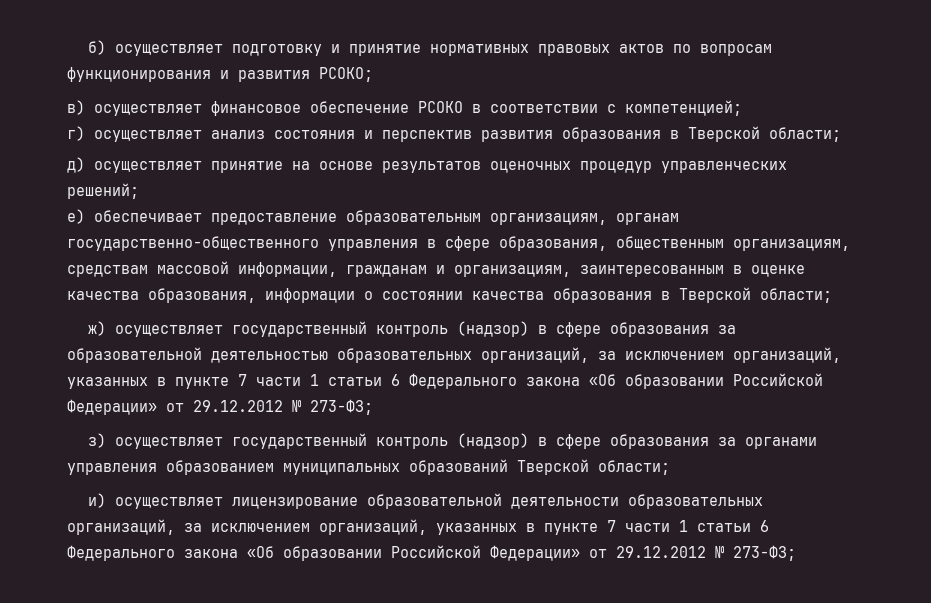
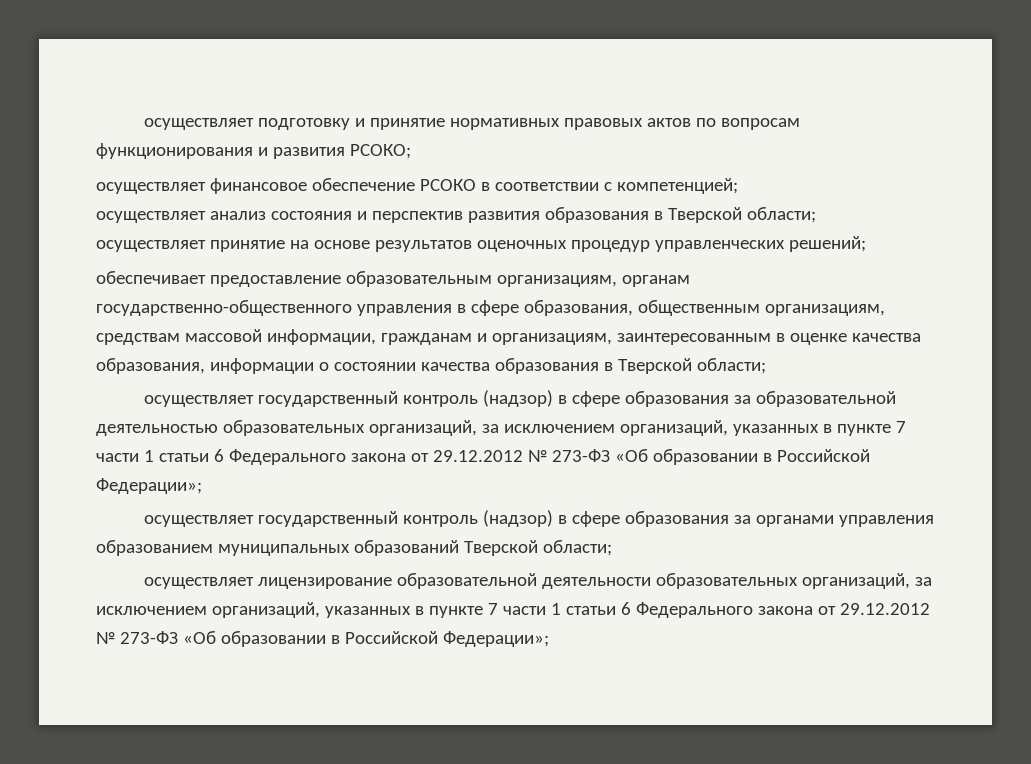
- б) осуществляет подготовку и принятие нормативных правовых актов по вопросам функционирования и развития РСОКО;
+ осуществляет подготовку и принятие нормативных правовых актов по вопросам функционирования и развития РСОКО;
- в) осуществляет финансовое обеспечение РСОКО в соответствии с компетенцией;
+ осуществляет финансовое обеспечение РСОКО в соответствии с компетенцией;
- г) осуществляет анализ состояния и перспектив развития образования в Тверской области;
+ осуществляет анализ состояния и перспектив развития образования в Тверской области;
- д) осуществляет принятие на основе результатов оценочных процедур управленческих решений;
+ осуществляет принятие на основе результатов оценочных процедур управленческих решений;
- е) обеспечивает предоставление образовательным организациям, органам государственно-общественного управления в сфере образования, общественным организациям, средствам массовой информации, гражданам и организациям, заинтересованным в оценке качества образования, информации о состоянии качества образования в Тверской области;
+ обеспечивает предоставление образовательным организациям, органам государственно-общественного управления в сфере образования, общественным организациям, средствам массовой информации, гражданам и организациям, заинтересованным в оценке качества образования, информации о состоянии качества образования в Тверской области;
- ж) осуществляет государственный контроль (надзор) в сфере образования за образовательной деятельностью образовательных организаций, за исключением организаций, указанных в пункте 7 части 1 статьи 6 Федерального закона «Об образовании Российской Федерации» от 29.12.2012 № 273-ФЗ;
- з) осуществляет государственный контроль (надзор) в сфере образования за органами управления образованием муниципальных образований Тверской области;
+ осуществляет государственный контроль (надзор) в сфере образования за образовательной деятельностью образовательных организаций, за исключением организаций, указанных в пункте 7 части 1 статьи 6 Федерального закона от 29.12.2012 № 273-ФЗ «Об образовании в Российской Федерации»;
+ осуществляет государственный контроль (надзор) в сфере образования за органами управления образованием муниципальных образований Тверской области;
- и) осуществляет лицензирование образовательной деятельности образовательных организаций, за исключением организаций, указанных в пункте 7 части 1 статьи 6 Федерального закона «Об образовании Российской Федерации» от 29.12.2012 № 273-ФЗ;
+ осуществляет лицензирование образовательной деятельности образовательных организаций, за исключением организаций, указанных в пункте 7 части 1 статьи 6 Федерального закона от 29.12.2012 № 273-ФЗ «Об образовании в Российской Федерации»;

